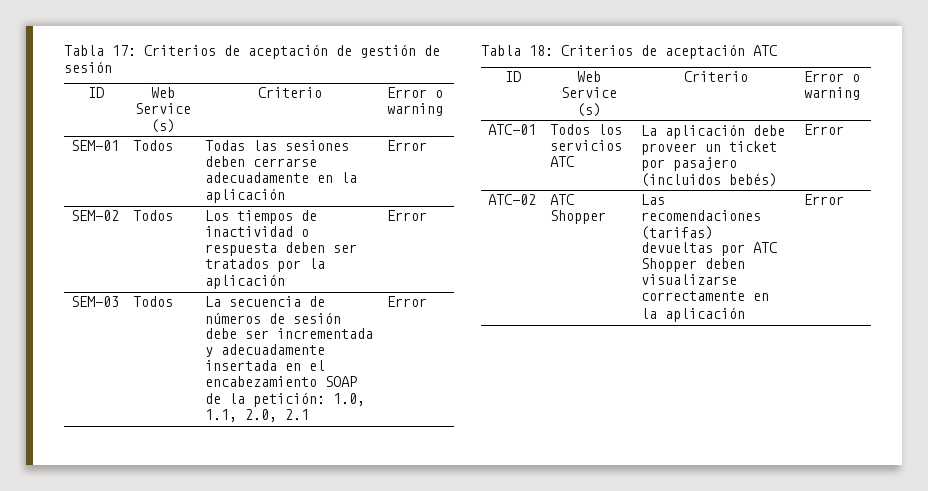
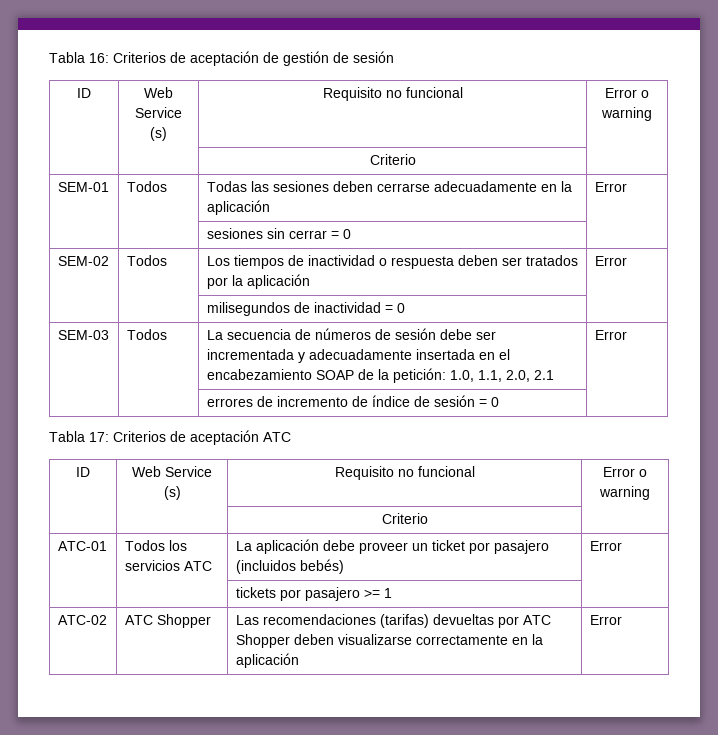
- Tabla 17: Criterios de aceptación de gestión de sesión
- ID | Web Service (s) | Criterio | Error o warning
+ Tabla 16: Criterios de aceptación de gestión de sesión
+ ID | Web Service (s) | Requisito no funcional | Error o warning
+ | | Criterio |
+ | | sesiones sin cerrar = 0 |
+ | | milisegundos de inactividad = 0 |
- Tabla 18: Criterios de aceptación ATC
- ID | Web Service (s) | Criterio | Error o warning
+ | | errores de incremento de índice de sesión = 0 |
+ Tabla 17: Criterios de aceptación ATC
+ ID | Web Service (s) | Requisito no funcional | Error o warning
+ | | Criterio |
+ | | tickets por pasajero >= 1 |

